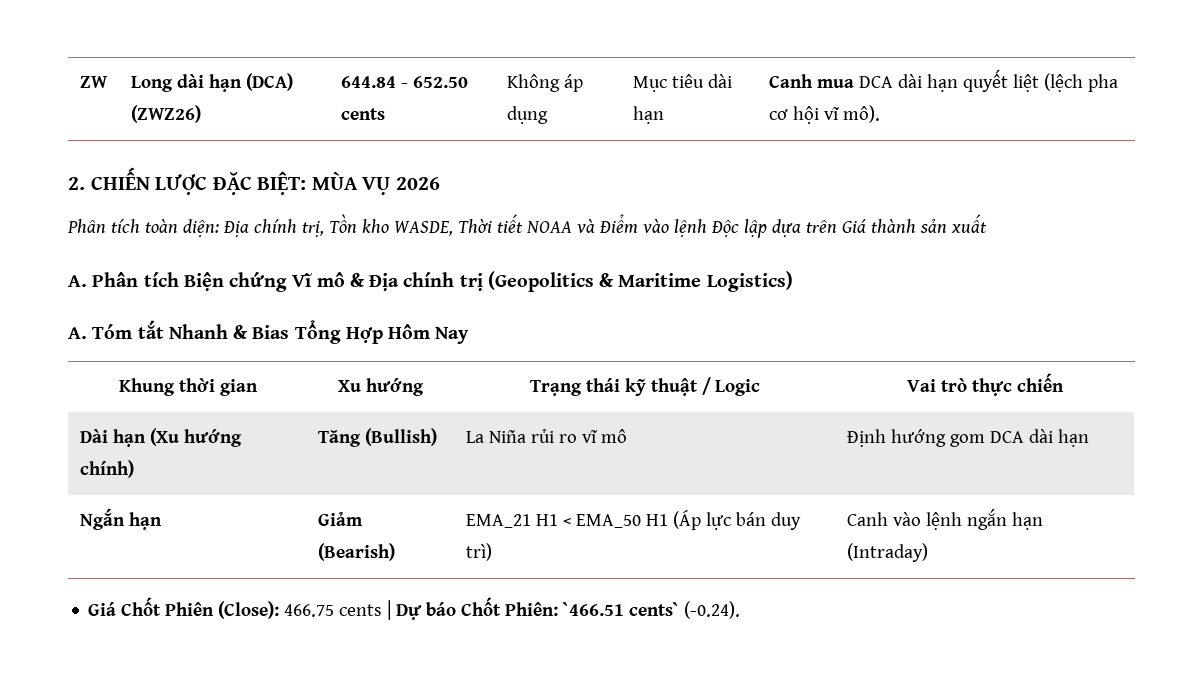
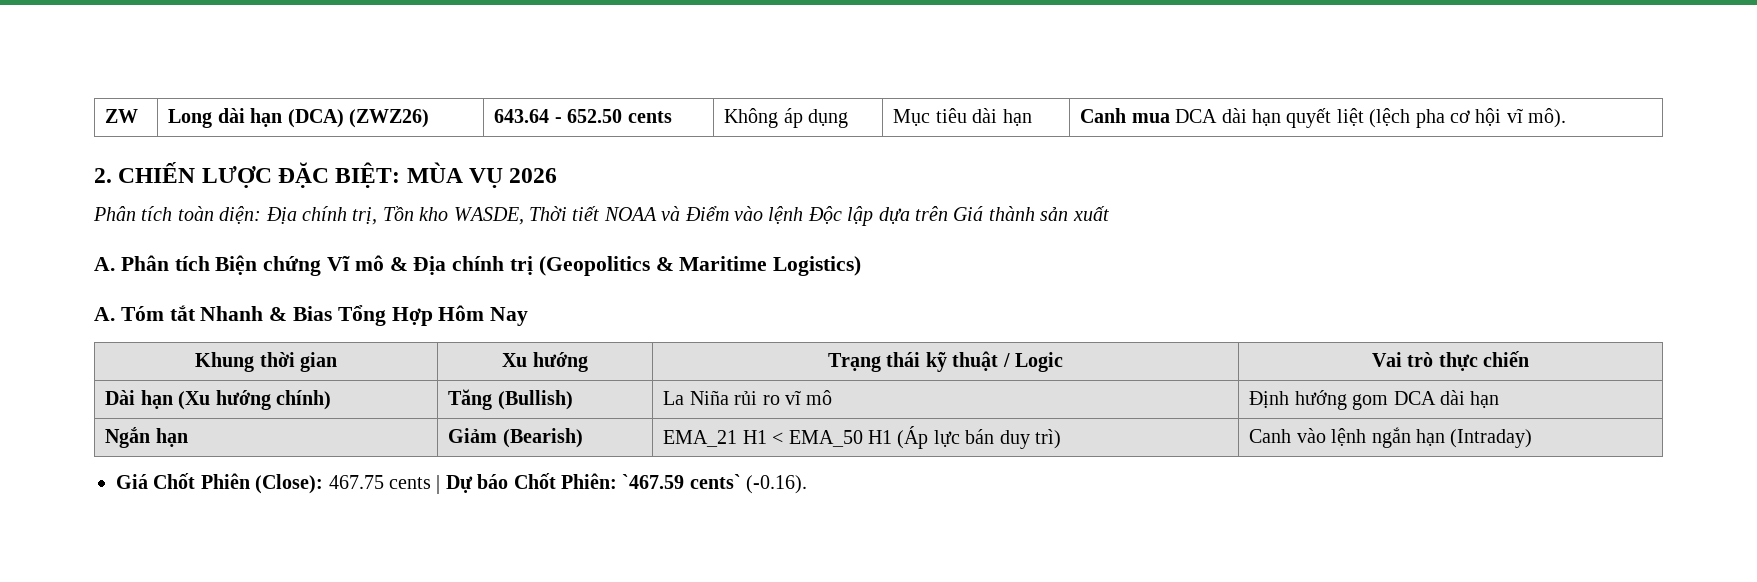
- ZW | Long dài hạn (DCA) (ZWZ26) | 644.84 - 652.50 cents | Không áp dụng | Mục tiêu dài hạn | Canh mua DCA dài hạn quyết liệt (lệch pha cơ hội vĩ mô).
+ ZW | Long dài hạn (DCA) (ZWZ26) | 643.64 - 652.50 cents | Không áp dụng | Mục tiêu dài hạn | Canh mua DCA dài hạn quyết liệt (lệch pha cơ hội vĩ mô).
- Giá Chốt Phiên (Close): 466.75 cents | Dự báo Chốt Phiên: `466.51 cents` (-0.24).
+ Giá Chốt Phiên (Close): 467.75 cents | Dự báo Chốt Phiên: `467.59 cents` (-0.16).

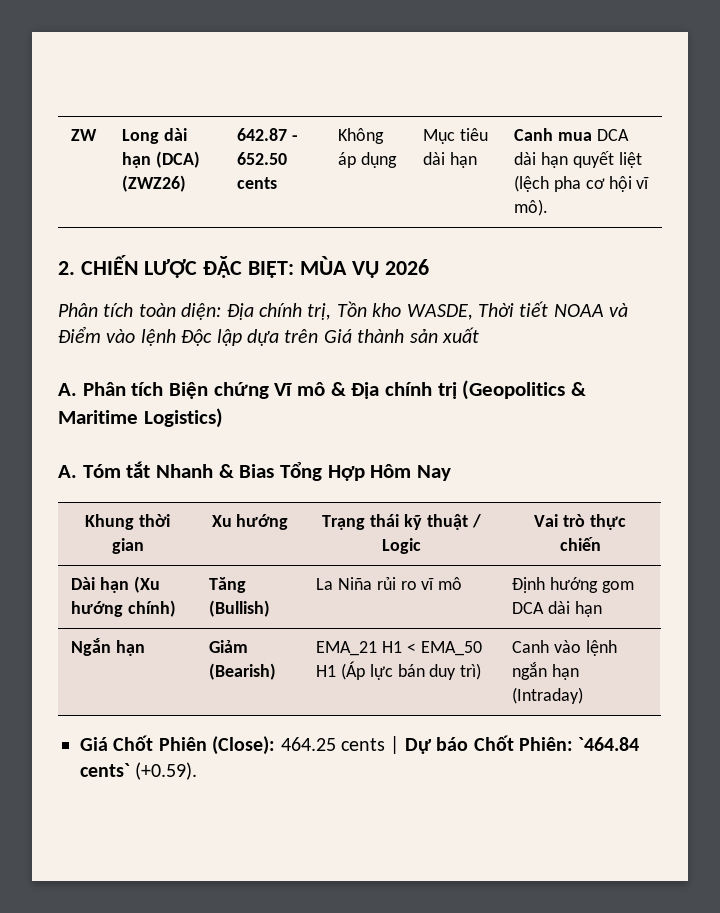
- ZW | Long dài hạn (DCA) (ZWZ26) | 643.64 - 652.50 cents | Không áp dụng | Mục tiêu dài hạn | Canh mua DCA dài hạn quyết liệt (lệch pha cơ hội vĩ mô).
+ ZW | Long dài hạn (DCA) (ZWZ26) | 642.87 - 652.50 cents | Không áp dụng | Mục tiêu dài hạn | Canh mua DCA dài hạn quyết liệt (lệch pha cơ hội vĩ mô).
- Giá Chốt Phiên (Close): 467.75 cents | Dự báo Chốt Phiên: `467.59 cents` (-0.16).
+ Giá Chốt Phiên (Close): 464.25 cents | Dự báo Chốt Phiên: `464.84 cents` (+0.59).

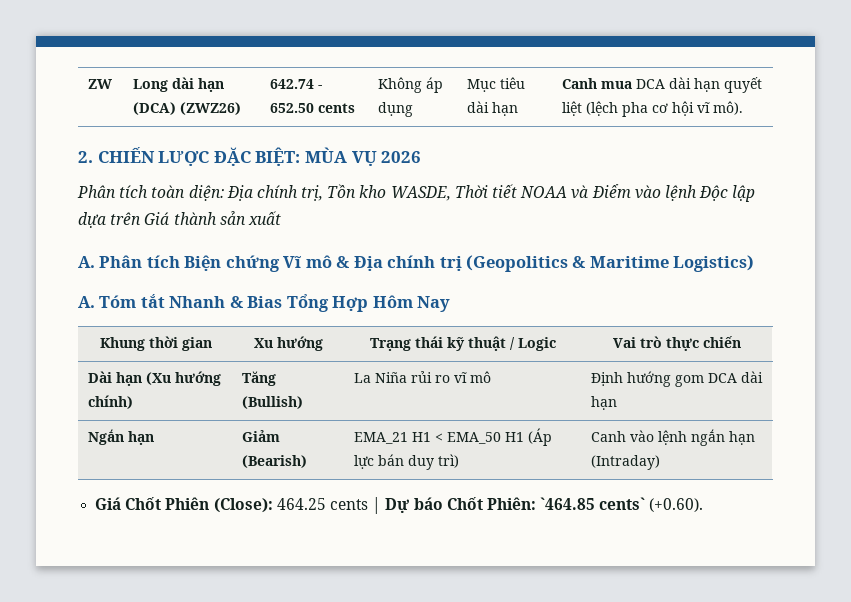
- ZW | Long dài hạn (DCA) (ZWZ26) | 642.87 - 652.50 cents | Không áp dụng | Mục tiêu dài hạn | Canh mua DCA dài hạn quyết liệt (lệch pha cơ hội vĩ mô).
+ ZW | Long dài hạn (DCA) (ZWZ26) | 642.74 - 652.50 cents | Không áp dụng | Mục tiêu dài hạn | Canh mua DCA dài hạn quyết liệt (lệch pha cơ hội vĩ mô).
- Giá Chốt Phiên (Close): 464.25 cents | Dự báo Chốt Phiên: `464.84 cents` (+0.59).
+ Giá Chốt Phiên (Close): 464.25 cents | Dự báo Chốt Phiên: `464.85 cents` (+0.60).

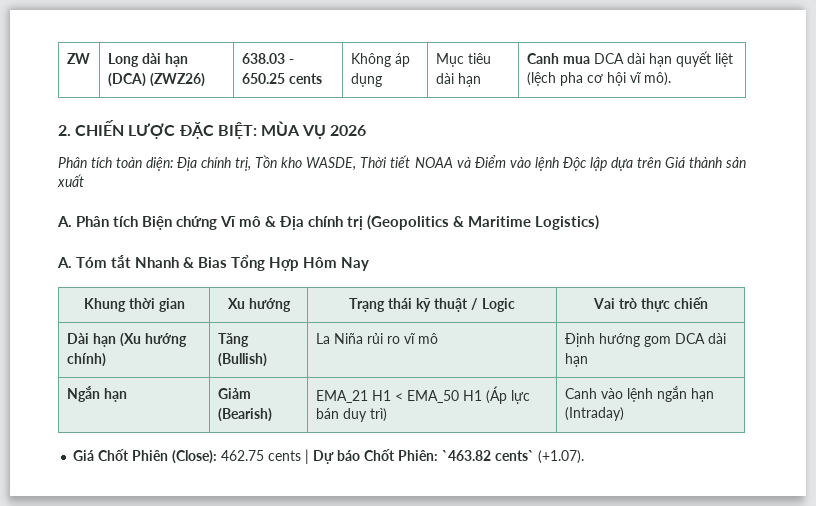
- ZW | Long dài hạn (DCA) (ZWZ26) | 642.74 - 652.50 cents | Không áp dụng | Mục tiêu dài hạn | Canh mua DCA dài hạn quyết liệt (lệch pha cơ hội vĩ mô).
+ ZW | Long dài hạn (DCA) (ZWZ26) | 638.03 - 650.25 cents | Không áp dụng | Mục tiêu dài hạn | Canh mua DCA dài hạn quyết liệt (lệch pha cơ hội vĩ mô).
- Giá Chốt Phiên (Close): 464.25 cents | Dự báo Chốt Phiên: `464.85 cents` (+0.60).
+ Giá Chốt Phiên (Close): 462.75 cents | Dự báo Chốt Phiên: `463.82 cents` (+1.07).

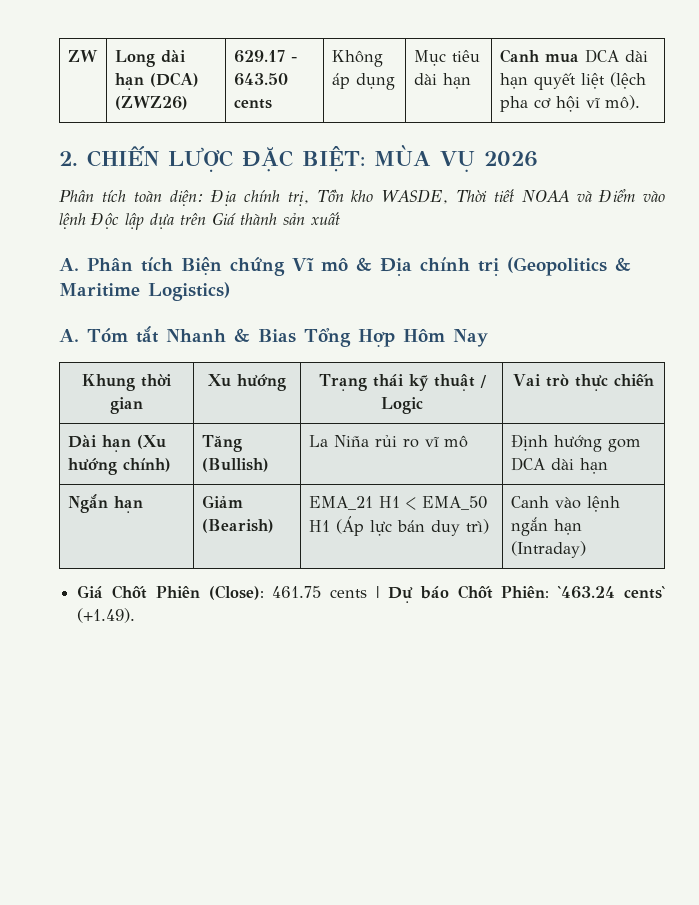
- ZW | Long dài hạn (DCA) (ZWZ26) | 638.03 - 650.25 cents | Không áp dụng | Mục tiêu dài hạn | Canh mua DCA dài hạn quyết liệt (lệch pha cơ hội vĩ mô).
+ ZW | Long dài hạn (DCA) (ZWZ26) | 629.17 - 643.50 cents | Không áp dụng | Mục tiêu dài hạn | Canh mua DCA dài hạn quyết liệt (lệch pha cơ hội vĩ mô).
- Giá Chốt Phiên (Close): 462.75 cents | Dự báo Chốt Phiên: `463.82 cents` (+1.07).
+ Giá Chốt Phiên (Close): 461.75 cents | Dự báo Chốt Phiên: `463.24 cents` (+1.49).

